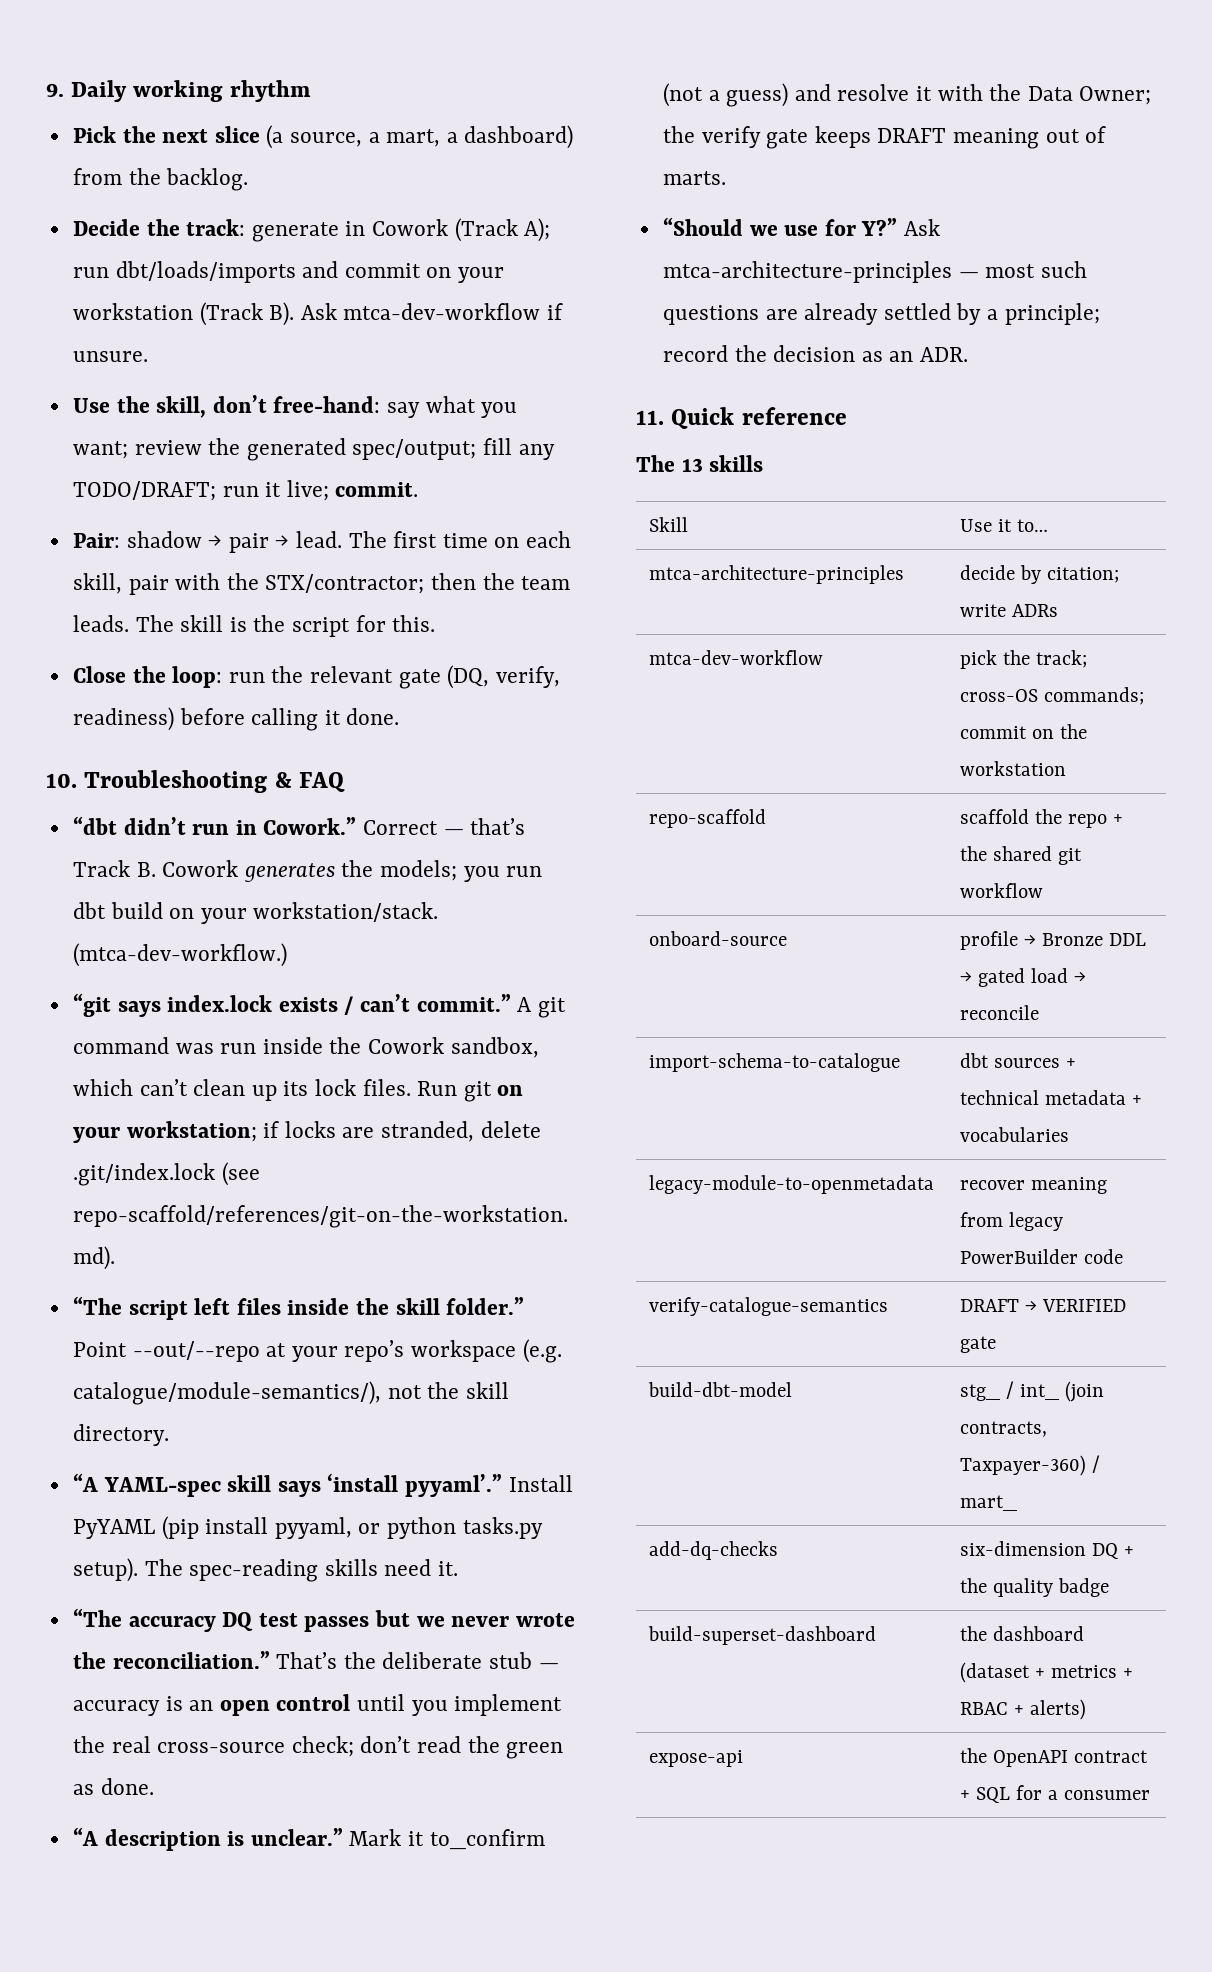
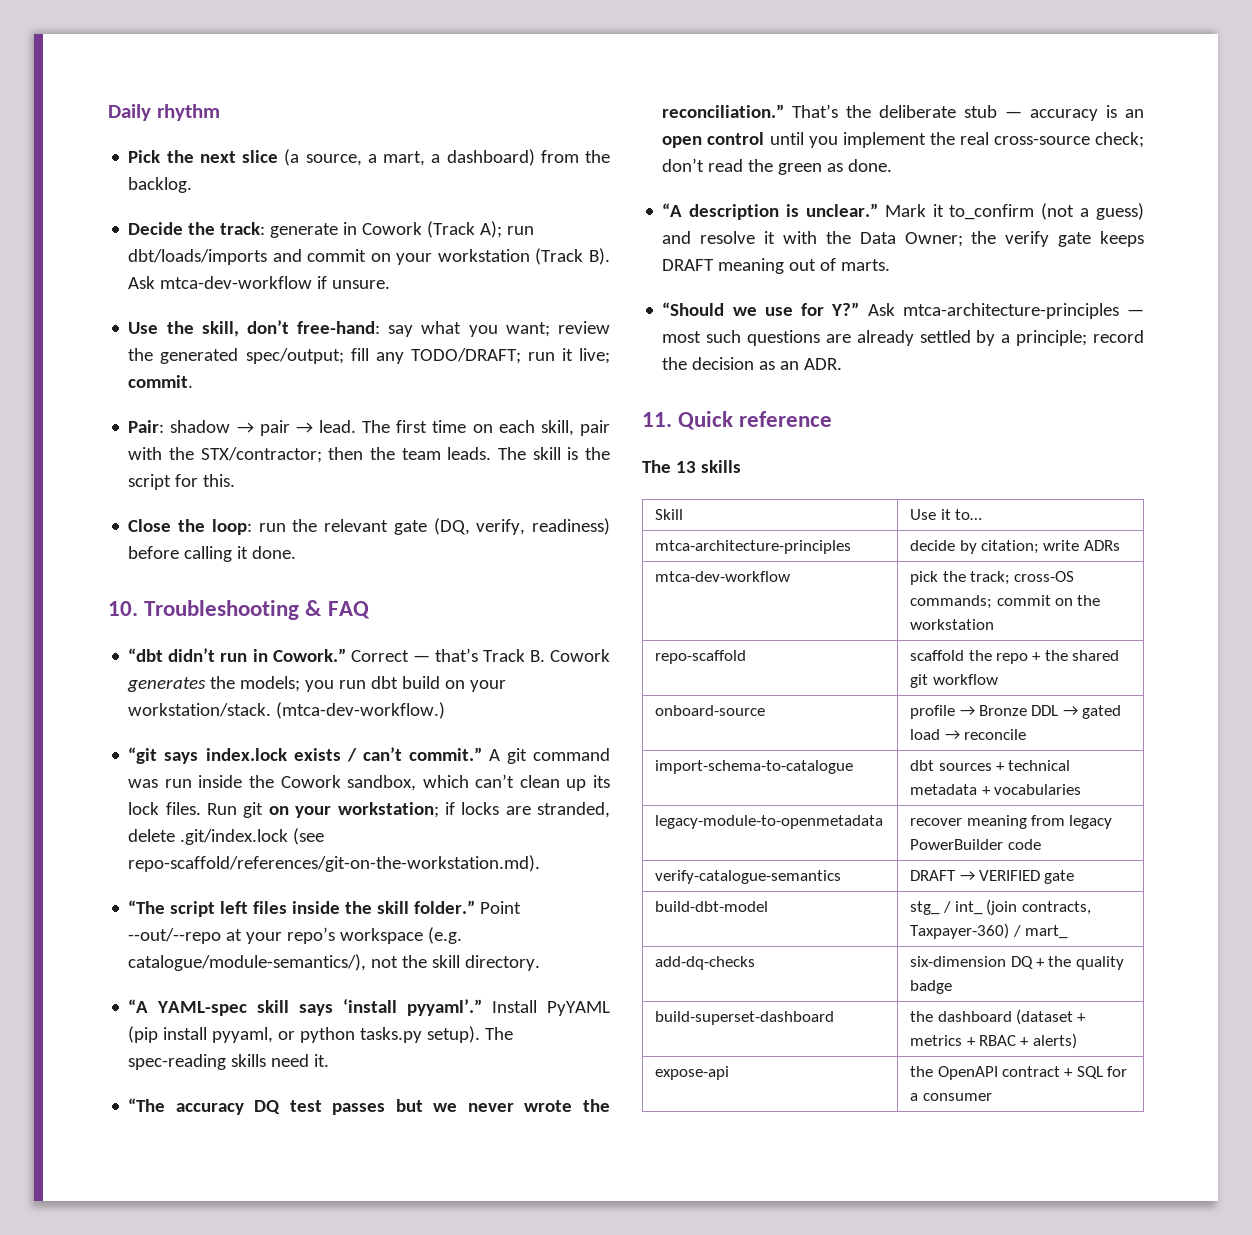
- 9. Daily working rhythm
+ Daily rhythm

